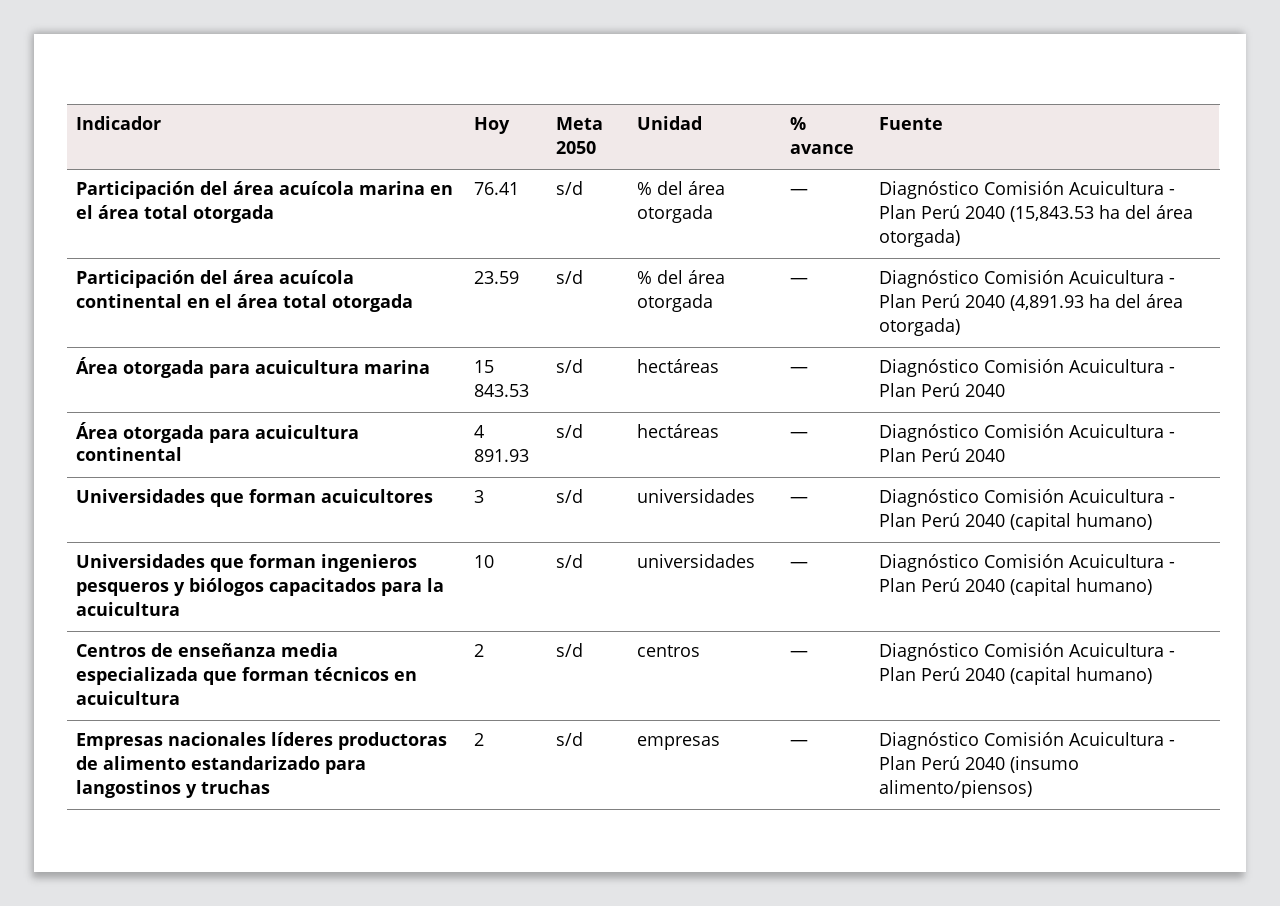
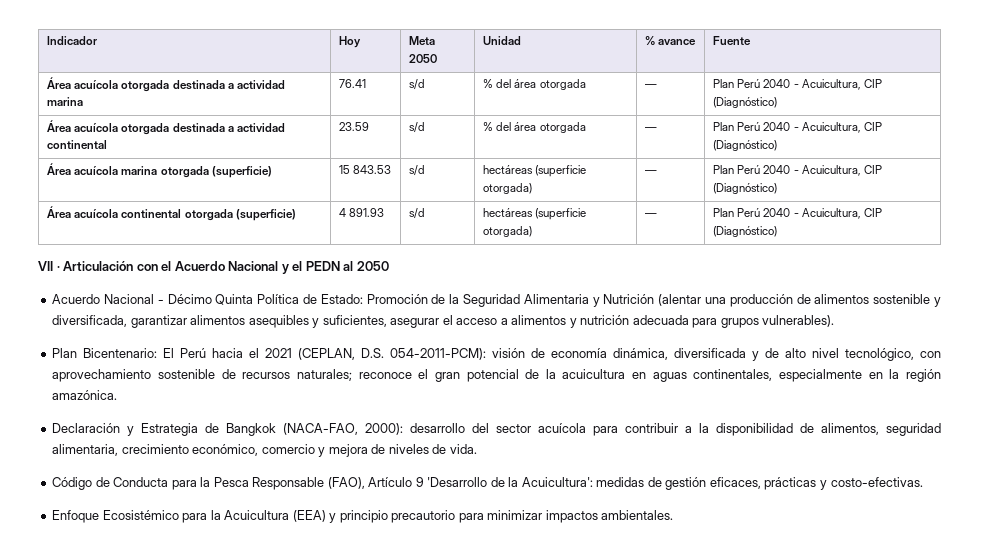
- Participación del área acuícola marina en el área total otorgada | 76.41 | s/d | % del área otorgada | — | Diagnóstico Comisión Acuicultura - Plan Perú 2040 (15,843.53 ha del área otorgada)
- Participación del área acuícola continental en el área total otorgada | 23.59 | s/d | % del área otorgada | — | Diagnóstico Comisión Acuicultura - Plan Perú 2040 (4,891.93 ha del área otorgada)
- Área otorgada para acuicultura marina | 15 843.53 | s/d | hectáreas | — | Diagnóstico Comisión Acuicultura - Plan Perú 2040
- Área otorgada para acuicultura continental | 4 891.93 | s/d | hectáreas | — | Diagnóstico Comisión Acuicultura - Plan Perú 2040
- Universidades que forman acuicultores | 3 | s/d | universidades | — | Diagnóstico Comisión Acuicultura - Plan Perú 2040 (capital humano)
- Universidades que forman ingenieros pesqueros y biólogos capacitados para la acuicultura | 10 | s/d | universidades | — | Diagnóstico Comisión Acuicultura - Plan Perú 2040 (capital humano)
- Centros de enseñanza media especializada que forman técnicos en acuicultura | 2 | s/d | centros | — | Diagnóstico Comisión Acuicultura - Plan Perú 2040 (capital humano)
- Empresas nacionales líderes productoras de alimento estandarizado para langostinos y truchas | 2 | s/d | empresas | — | Diagnóstico Comisión Acuicultura - Plan Perú 2040 (insumo alimento/piensos)
+ Área acuícola otorgada destinada a actividad marina | 76.41 | s/d | % del área otorgada | — | Plan Perú 2040 - Acuicultura, CIP (Diagnóstico)
+ Área acuícola otorgada destinada a actividad continental | 23.59 | s/d | % del área otorgada | — | Plan Perú 2040 - Acuicultura, CIP (Diagnóstico)
+ Área acuícola marina otorgada (superficie) | 15 843.53 | s/d | hectáreas (superficie otorgada) | — | Plan Perú 2040 - Acuicultura, CIP (Diagnóstico)
+ Área acuícola continental otorgada (superficie) | 4 891.93 | s/d | hectáreas (superficie otorgada) | — | Plan Perú 2040 - Acuicultura, CIP (Diagnóstico)
+ VII · Articulación con el Acuerdo Nacional y el PEDN al 2050
+ Acuerdo Nacional - Décimo Quinta Política de Estado: Promoción de la Seguridad Alimentaria y Nutrición (alentar una producción de alimentos sostenible y diversificada, garantizar alimentos asequibles y suficientes, asegurar el acceso a alimentos y nutrición adecuada para grupos vulnerables).
+ Plan Bicentenario: El Perú hacia el 2021 (CEPLAN, D.S. 054-2011-PCM): visión de economía dinámica, diversificada y de alto nivel tecnológico, con aprovechamiento sostenible de recursos naturales; reconoce el gran potencial de la acuicultura en aguas continentales, especialmente en la región amazónica.
+ Declaración y Estrategia de Bangkok (NACA-FAO, 2000): desarrollo del sector acuícola para contribuir a la disponibilidad de alimentos, seguridad alimentaria, crecimiento económico, comercio y mejora de niveles de vida.
+ Código de Conducta para la Pesca Responsable (FAO), Artículo 9 'Desarrollo de la Acuicultura': medidas de gestión eficaces, prácticas y costo-efectivas.
+ Enfoque Ecosistémico para la Acuicultura (EEA) y principio precautorio para minimizar impactos ambientales.

